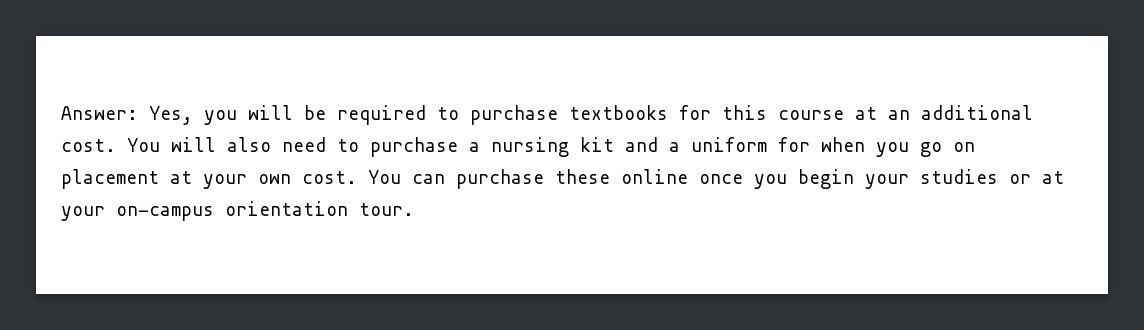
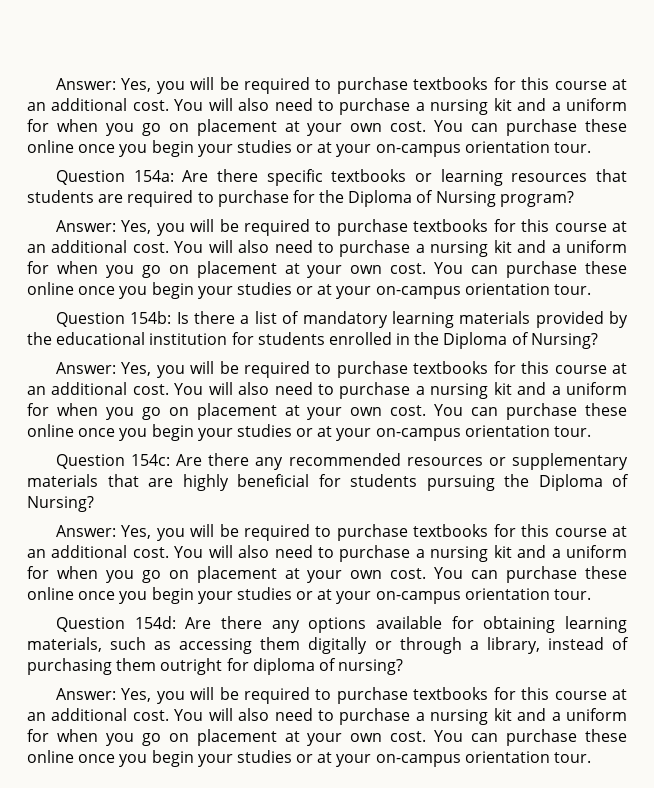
+ Question 154a: Are there specific textbooks or learning resources that students are required to purchase for the Diploma of Nursing program?
+ Answer: Yes, you will be required to purchase textbooks for this course at an additional cost. You will also need to purchase a nursing kit and a uniform for when you go on placement at your own cost. You can purchase these online once you begin your studies or at your on-campus orientation tour.
+ Question 154b: Is there a list of mandatory learning materials provided by the educational institution for students enrolled in the Diploma of Nursing?
+ Answer: Yes, you will be required to purchase textbooks for this course at an additional cost. You will also need to purchase a nursing kit and a uniform for when you go on placement at your own cost. You can purchase these online once you begin your studies or at your on-campus orientation tour.
+ Question 154c: Are there any recommended resources or supplementary materials that are highly beneficial for students pursuing the Diploma of Nursing?
+ Answer: Yes, you will be required to purchase textbooks for this course at an additional cost. You will also need to purchase a nursing kit and a uniform for when you go on placement at your own cost. You can purchase these online once you begin your studies or at your on-campus orientation tour.
+ Question 154d: Are there any options available for obtaining learning materials, such as accessing them digitally or through a library, instead of purchasing them outright for diploma of nursing?
+ Answer: Yes, you will be required to purchase textbooks for this course at an additional cost. You will also need to purchase a nursing kit and a uniform for when you go on placement at your own cost. You can purchase these online once you begin your studies or at your on-campus orientation tour.

